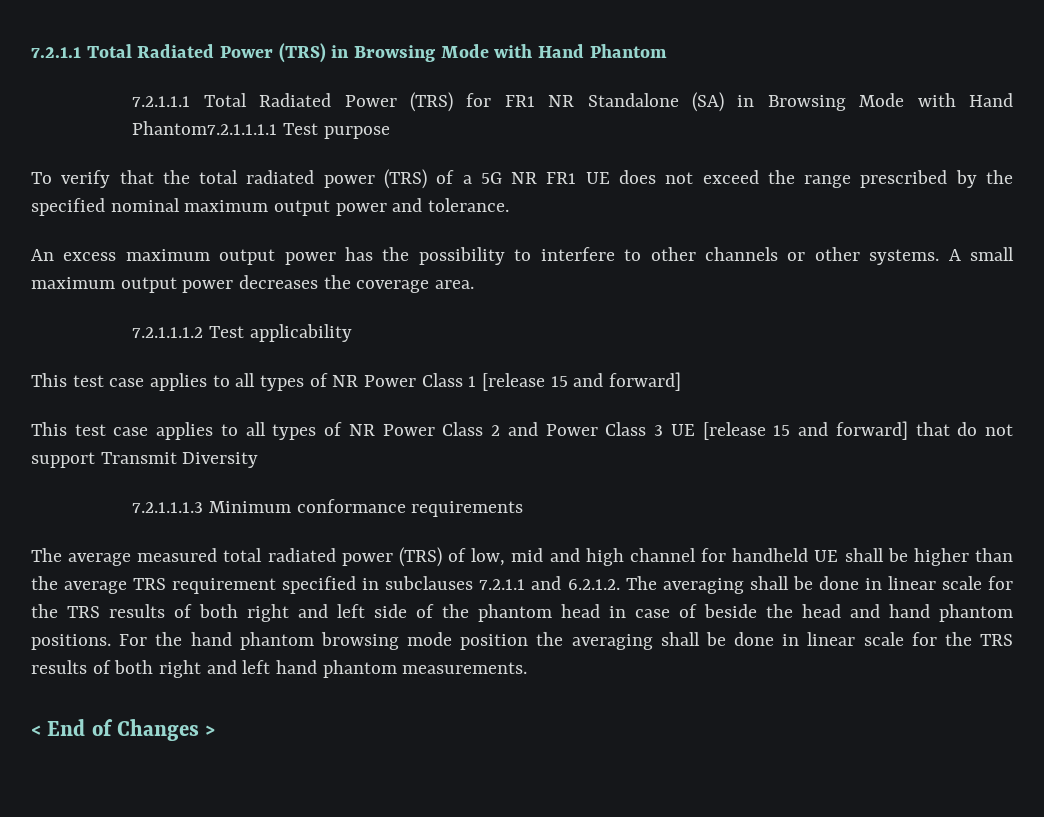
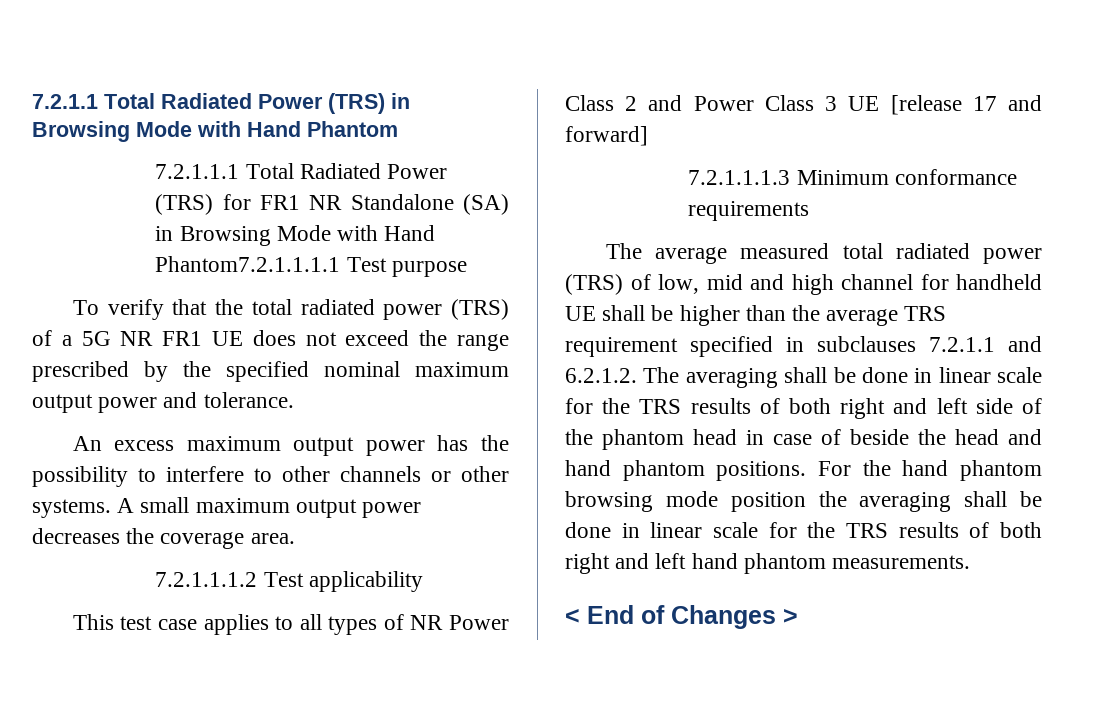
- This test case applies to all types of NR Power Class 1 [release 15 and forward]
- This test case applies to all types of NR Power Class 2 and Power Class 3 UE [release 15 and forward] that do not support Transmit Diversity
+ This test case applies to all types of NR Power Class 2 and Power Class 3 UE [release 17 and forward]

